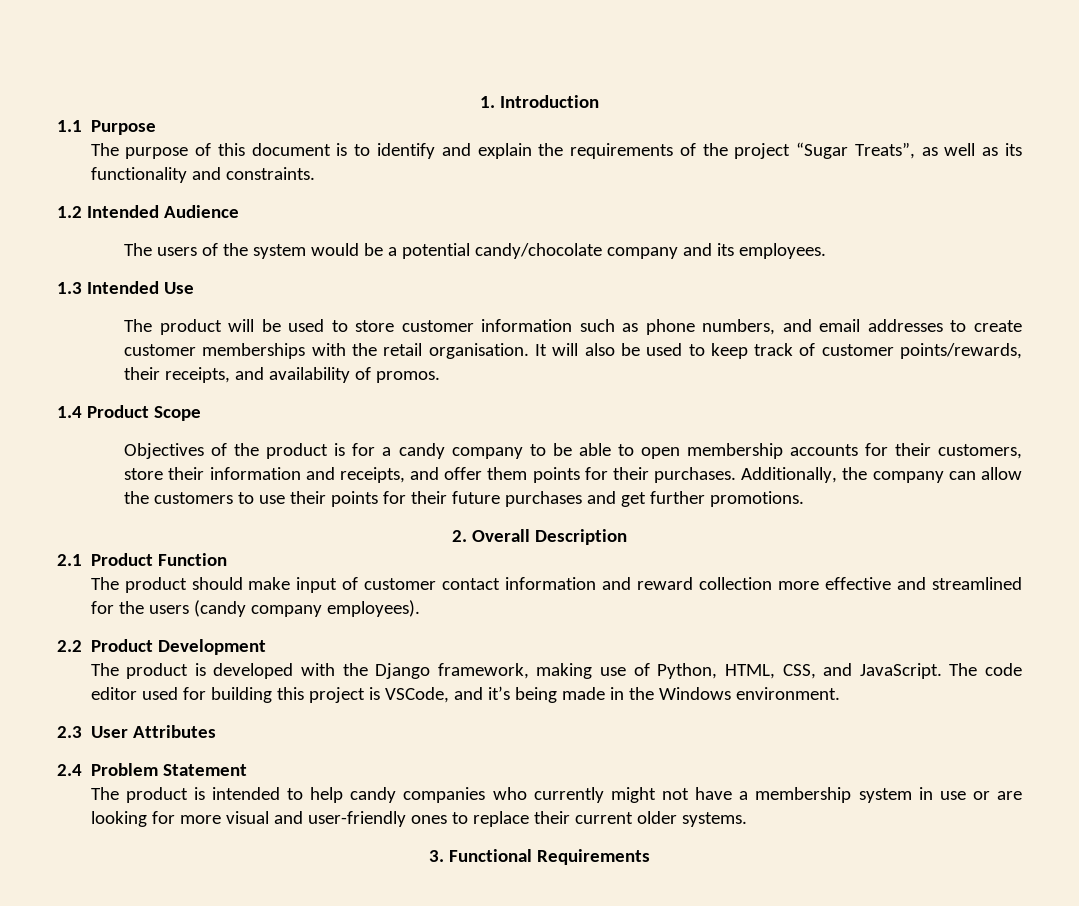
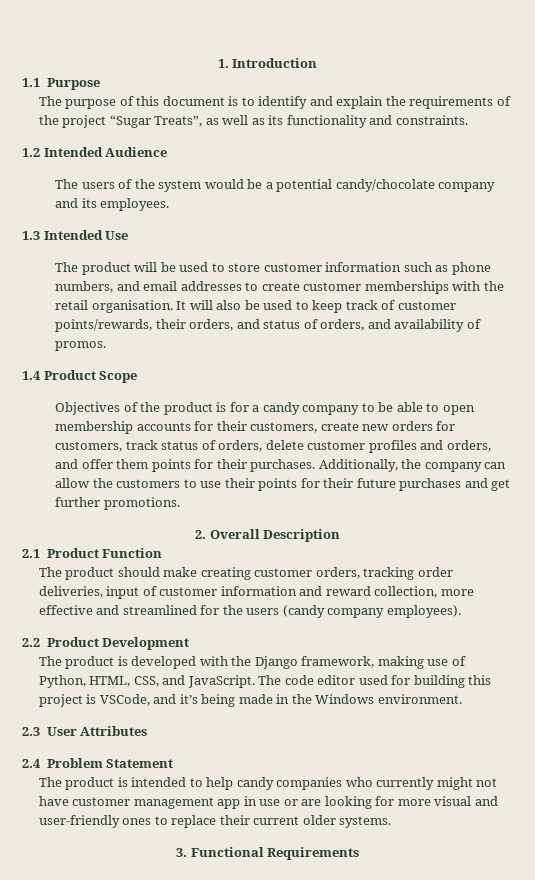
- It will also be used to keep track of customer points/rewards, their receipts, and availability of promos.
+ It will also be used to keep track of customer points/rewards, their orders, and status of orders, and availability of promos.
- Objectives of the product is for a candy company to be able to open membership accounts for their customers, store their information and receipts, and offer them points for their purchases.
+ Objectives of the product is for a candy company to be able to open membership accounts for their customers, create new orders for customers, track status of orders, delete customer profiles and orders, and offer them points for their purchases.
- The product should make input of customer contact information and reward collection more effective and streamlined for the users (candy company employees).
+ The product should make creating customer orders, tracking order deliveries, input of customer information and reward collection, more effective and streamlined for the users (candy company employees).
- The product is intended to help candy companies who currently might not have a membership system in use or are looking for more visual and user-friendly ones to replace their current older systems.
+ The product is intended to help candy companies who currently might not have customer management app in use or are looking for more visual and user-friendly ones to replace their current older systems.

